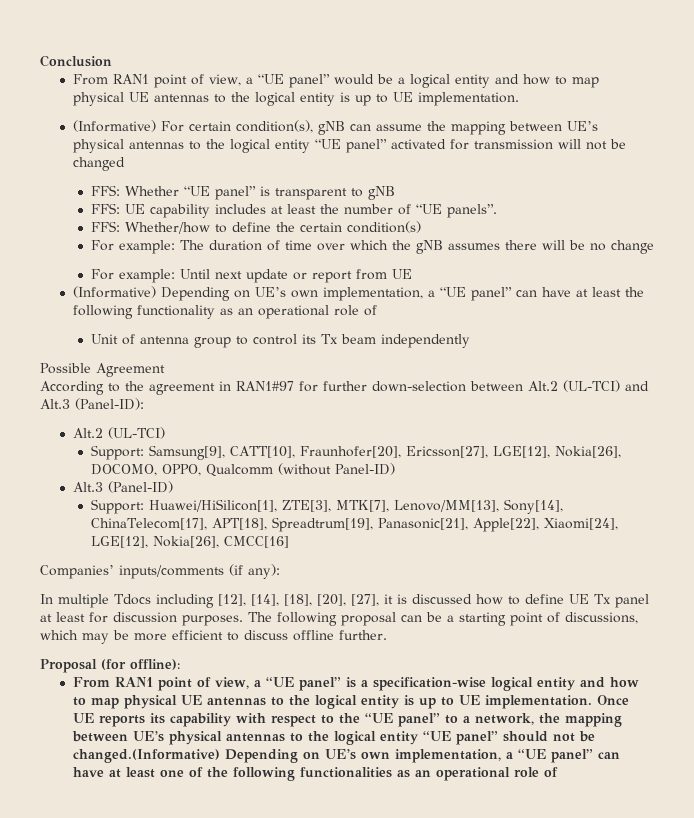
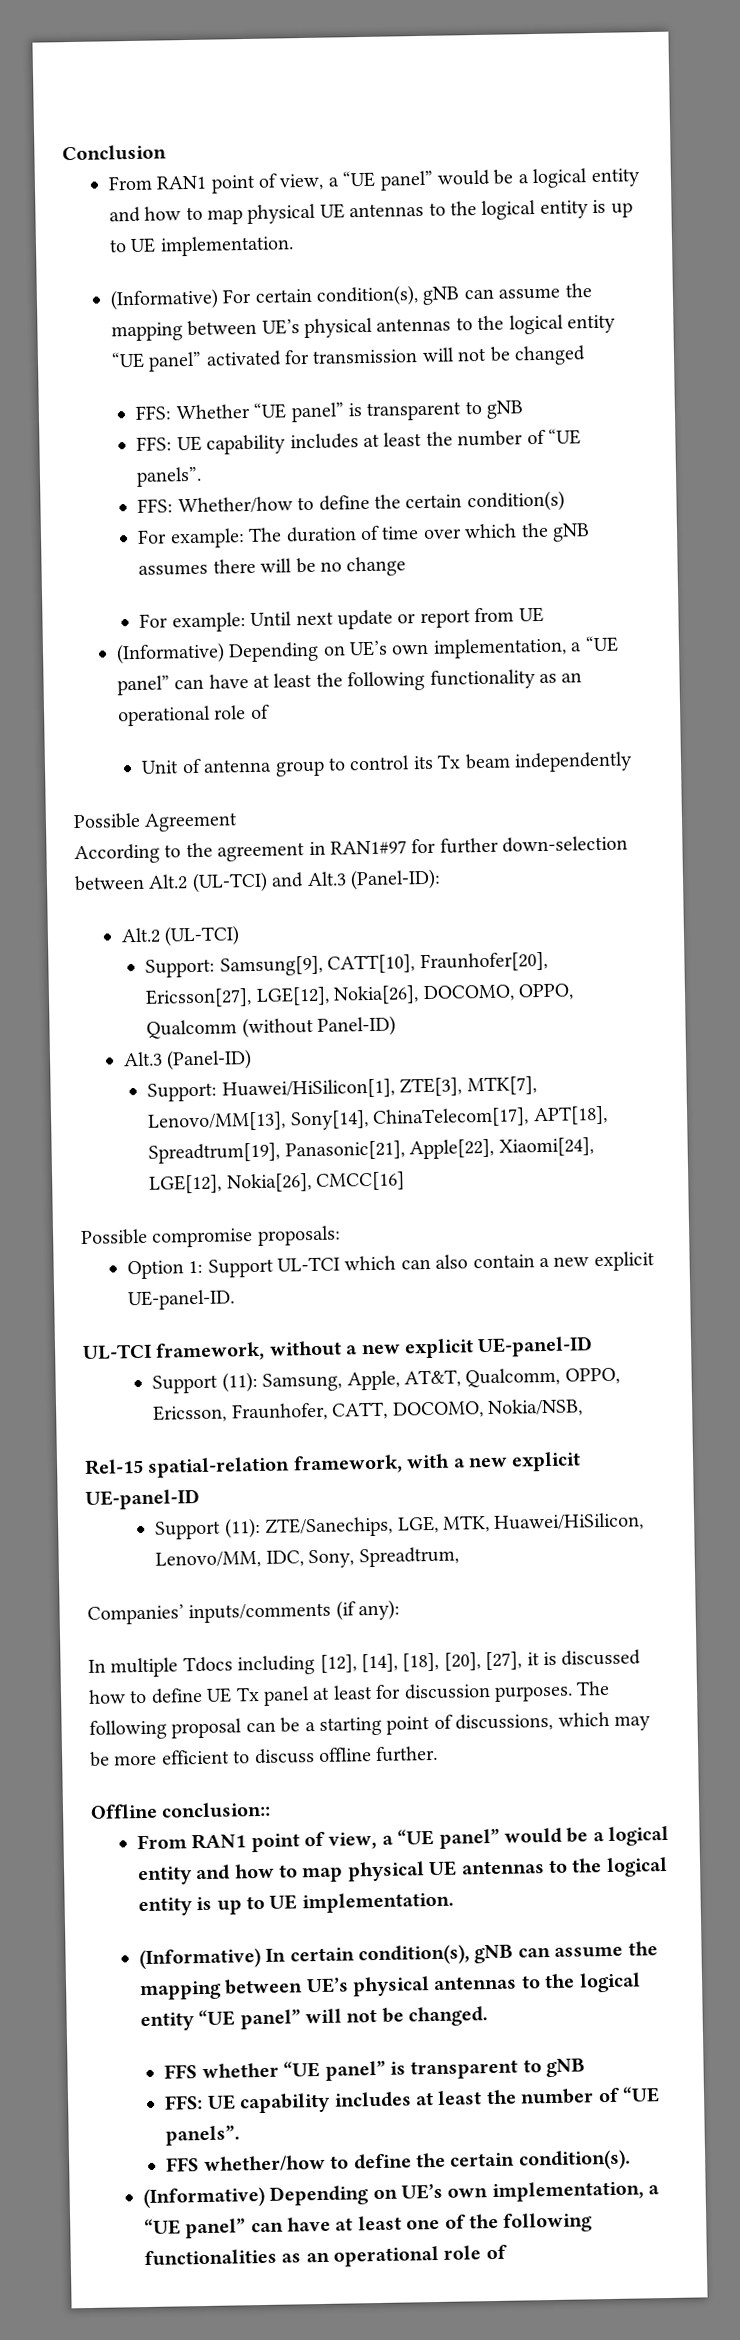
+ Possible compromise proposals:
+ Option 1: Support UL-TCI which can also contain a new explicit UE-panel-ID.
+ UL-TCI framework, without a new explicit UE-panel-ID
+ Support (11): Samsung, Apple, AT&T, Qualcomm, OPPO, Ericsson, Fraunhofer, CATT, DOCOMO, Nokia/NSB,
+ Rel-15 spatial-relation framework, with a new explicit UE-panel-ID
+ Support (11): ZTE/Sanechips, LGE, MTK, Huawei/HiSilicon, Lenovo/MM, IDC, Sony, Spreadtrum,
- Proposal (for offline):
- From RAN1 point of view, a “UE panel” is a specification-wise logical entity and how to map physical UE antennas to the logical entity is up to UE implementation. Once UE reports its capability with respect to the “UE panel” to a network, the mapping between UE’s physical antennas to the logical entity “UE panel” should not be changed.(Informative) Depending on UE’s own implementation, a “UE panel” can have at least one of the following functionalities as an operational role of
+ Offline conclusion::
+ From RAN1 point of view, a “UE panel” would be a logical entity and how to map physical UE antennas to the logical entity is up to UE implementation.
+ (Informative) In certain condition(s), gNB can assume the mapping between UE’s physical antennas to the logical entity “UE panel” will not be changed.
+ FFS whether “UE panel” is transparent to gNB
+ FFS: UE capability includes at least the number of “UE panels”.
+ FFS whether/how to define the certain condition(s).
+ (Informative) Depending on UE’s own implementation, a “UE panel” can have at least one of the following functionalities as an operational role of

